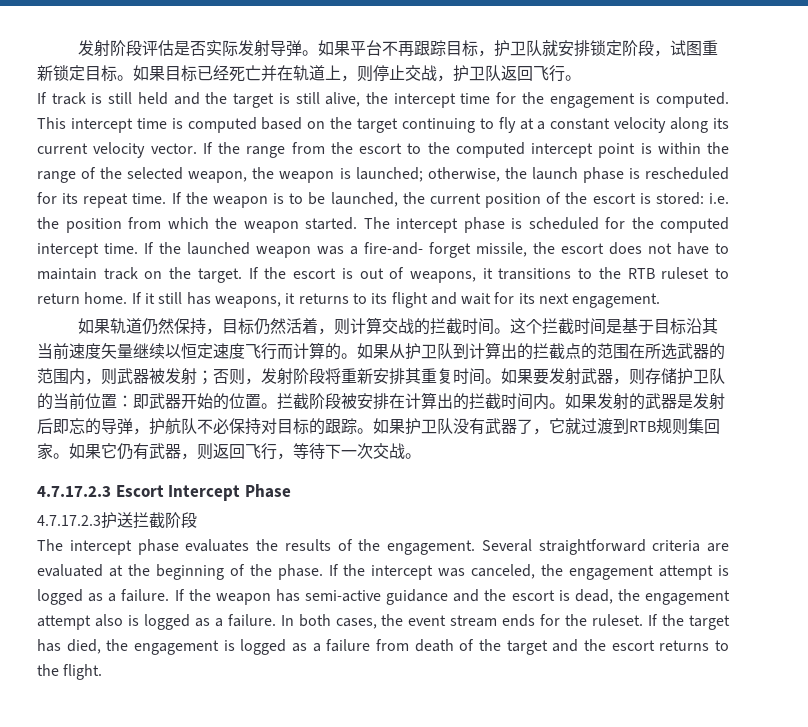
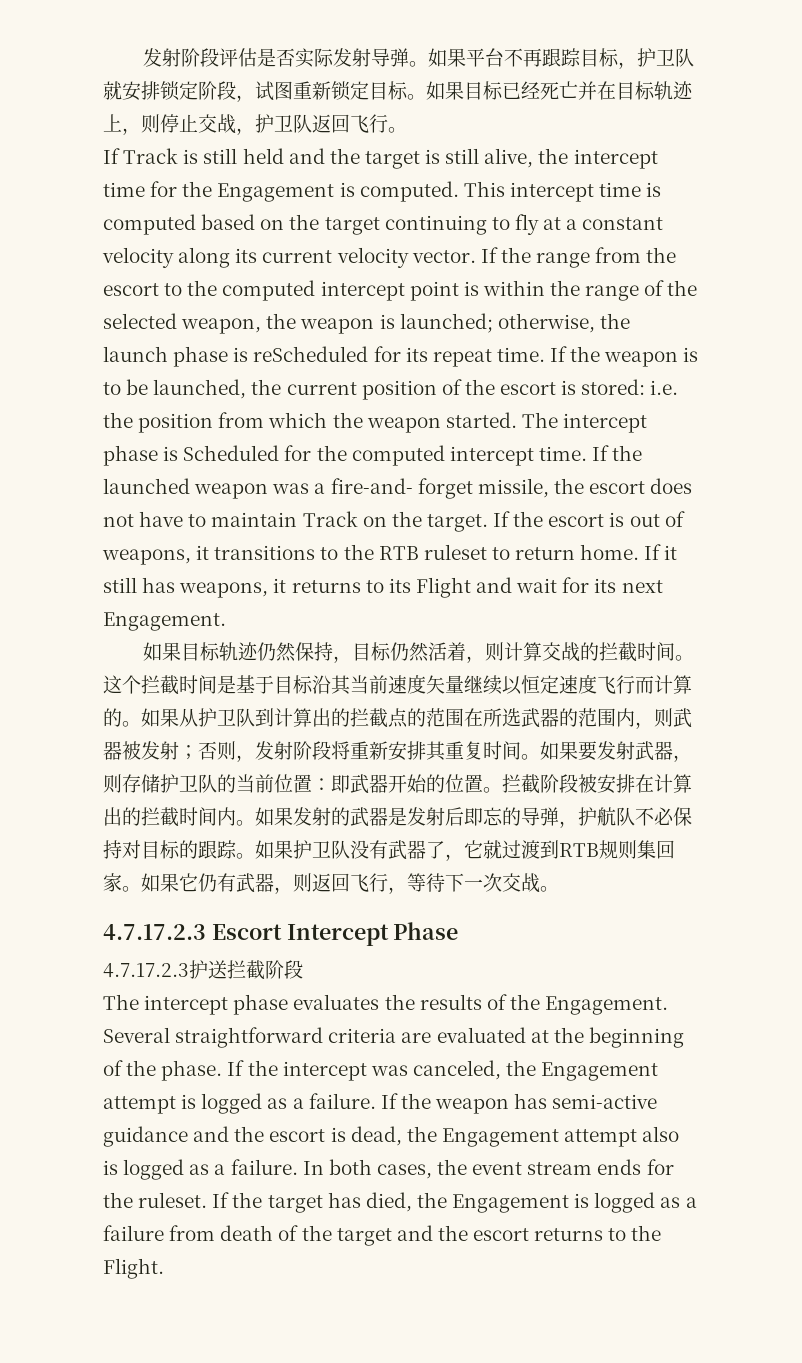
- 如果目标已经死亡并在轨道上，则停止交战，护卫队返回飞行。
+ 如果目标已经死亡并在目标轨迹上，则停止交战，护卫队返回飞行。
- If track is still held and the target is still alive, the intercept time for the engagement is computed.
+ If Track is still held and the target is still alive, the intercept time for the Engagement is computed.
- If the range from the escort to the computed intercept point is within the range of the selected weapon, the weapon is launched; otherwise, the launch phase is rescheduled for its repeat time.
+ If the range from the escort to the computed intercept point is within the range of the selected weapon, the weapon is launched; otherwise, the launch phase is reScheduled for its repeat time.
- The intercept phase is scheduled for the computed intercept time.
+ The intercept phase is Scheduled for the computed intercept time.
- If the launched weapon was a fire-and- forget missile, the escort does not have to maintain track on the target.
+ If the launched weapon was a fire-and- forget missile, the escort does not have to maintain Track on the target.
- If it still has weapons, it returns to its flight and wait for its next engagement.
- 如果轨道仍然保持，目标仍然活着，则计算交战的拦截时间。
+ If it still has weapons, it returns to its Flight and wait for its next Engagement.
+ 如果目标轨迹仍然保持，目标仍然活着，则计算交战的拦截时间。
- The intercept phase evaluates the results of the engagement.
+ The intercept phase evaluates the results of the Engagement.
- If the intercept was canceled, the engagement attempt is logged as a failure.
+ If the intercept was canceled, the Engagement attempt is logged as a failure.
- If the weapon has semi-active guidance and the escort is dead, the engagement attempt also is logged as a failure.
+ If the weapon has semi-active guidance and the escort is dead, the Engagement attempt also is logged as a failure.
- If the target has died, the engagement is logged as a failure from death of the target and the escort returns to the flight.
+ If the target has died, the Engagement is logged as a failure from death of the target and the escort returns to the Flight.

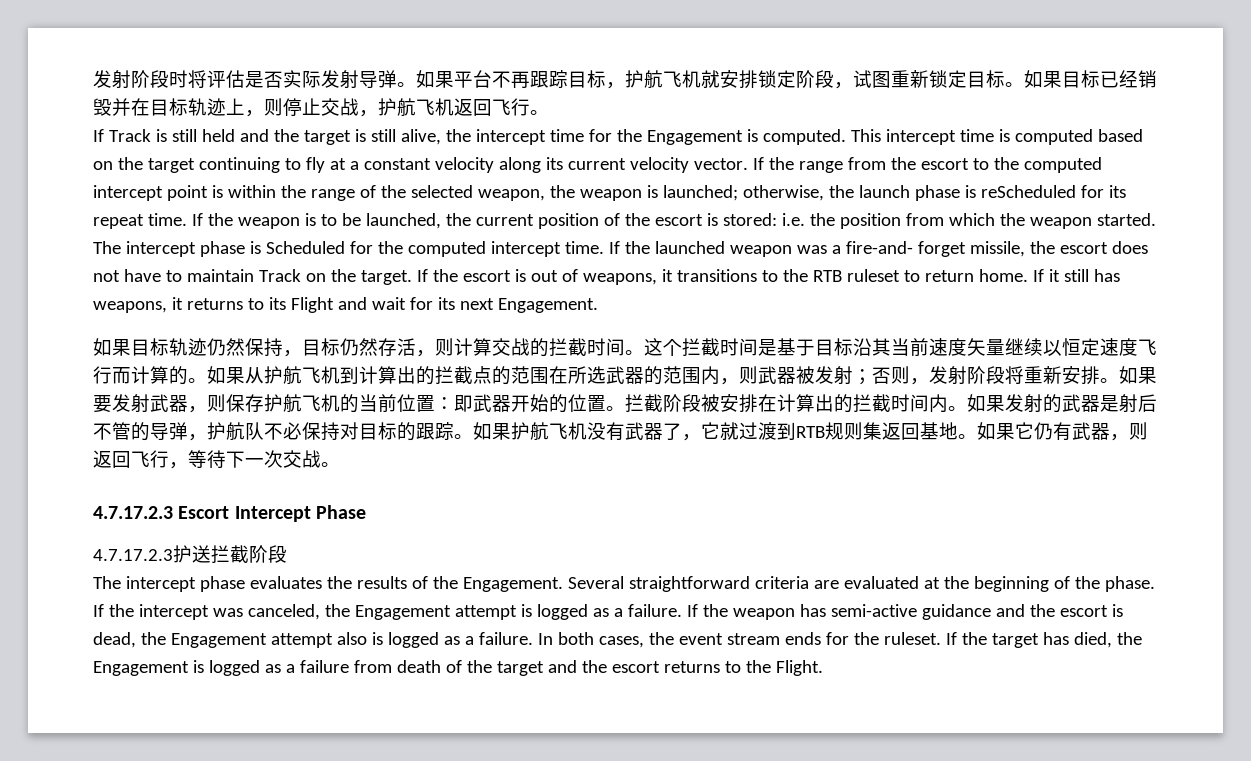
- 发射阶段评估是否实际发射导弹。
+ 发射阶段时将评估是否实际发射导弹。
- 如果平台不再跟踪目标，护卫队就安排锁定阶段，试图重新锁定目标。
+ 如果平台不再跟踪目标，护航飞机就安排锁定阶段，试图重新锁定目标。
- 如果目标已经死亡并在目标轨迹上，则停止交战，护卫队返回飞行。
+ 如果目标已经销毁并在目标轨迹上，则停止交战，护航飞机返回飞行。
- 如果目标轨迹仍然保持，目标仍然活着，则计算交战的拦截时间。
+ 如果目标轨迹仍然保持，目标仍然存活，则计算交战的拦截时间。
- 如果从护卫队到计算出的拦截点的范围在所选武器的范围内，则武器被发射；否则，发射阶段将重新安排其重复时间。
+ 如果从护航飞机到计算出的拦截点的范围在所选武器的范围内，则武器被发射；否则，发射阶段将重新安排。
- 如果要发射武器，则存储护卫队的当前位置：即武器开始的位置。
+ 如果要发射武器，则保存护航飞机的当前位置：即武器开始的位置。
- 如果发射的武器是发射后即忘的导弹，护航队不必保持对目标的跟踪。
+ 如果发射的武器是射后不管的导弹，护航队不必保持对目标的跟踪。
- 如果护卫队没有武器了，它就过渡到RTB规则集回家。
+ 如果护航飞机没有武器了，它就过渡到RTB规则集返回基地。

